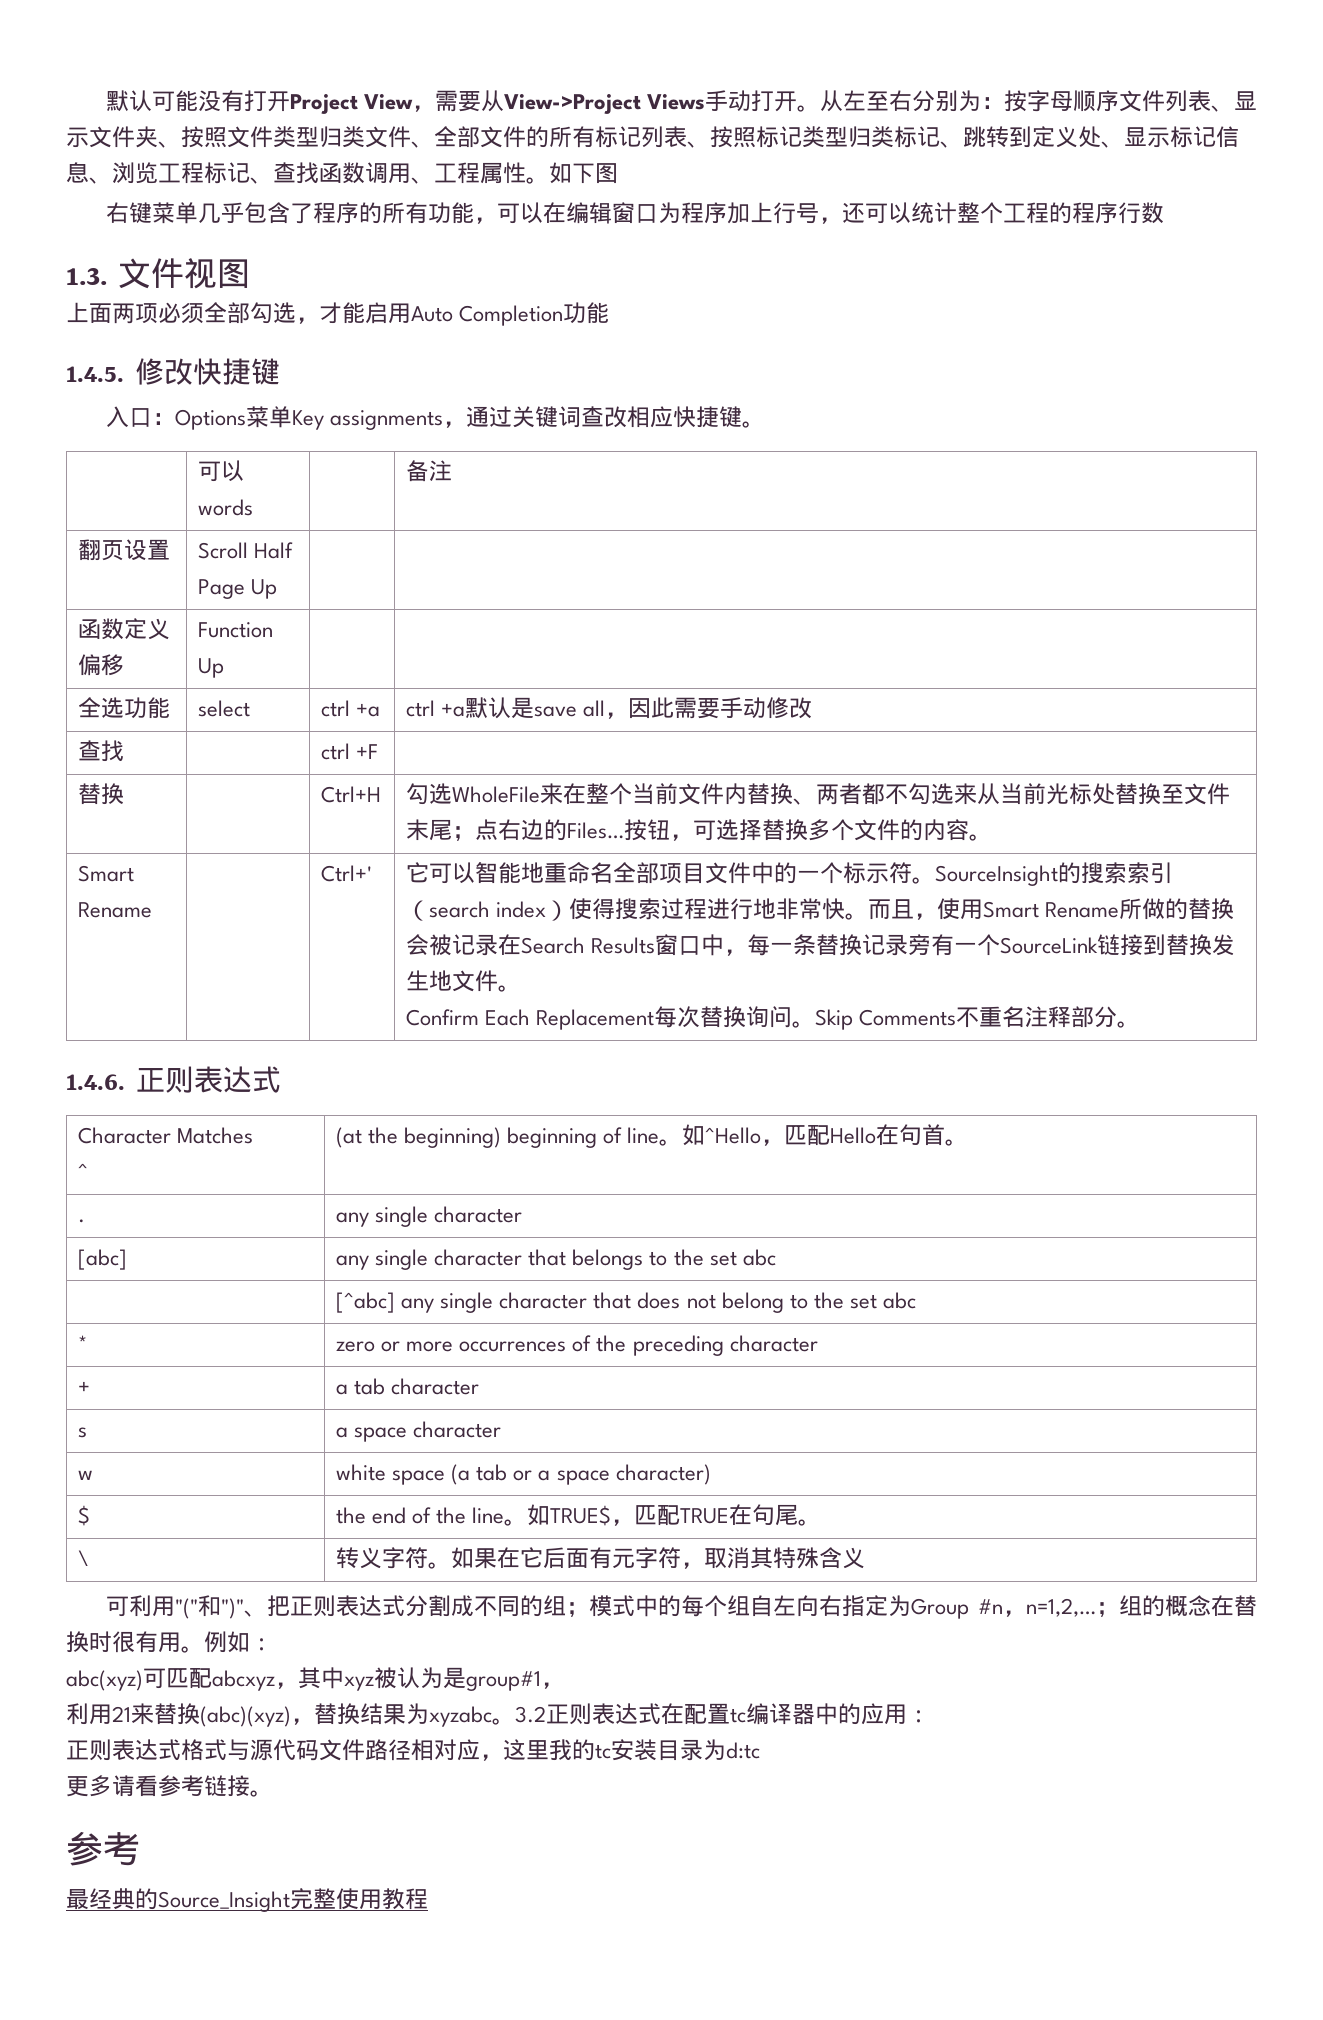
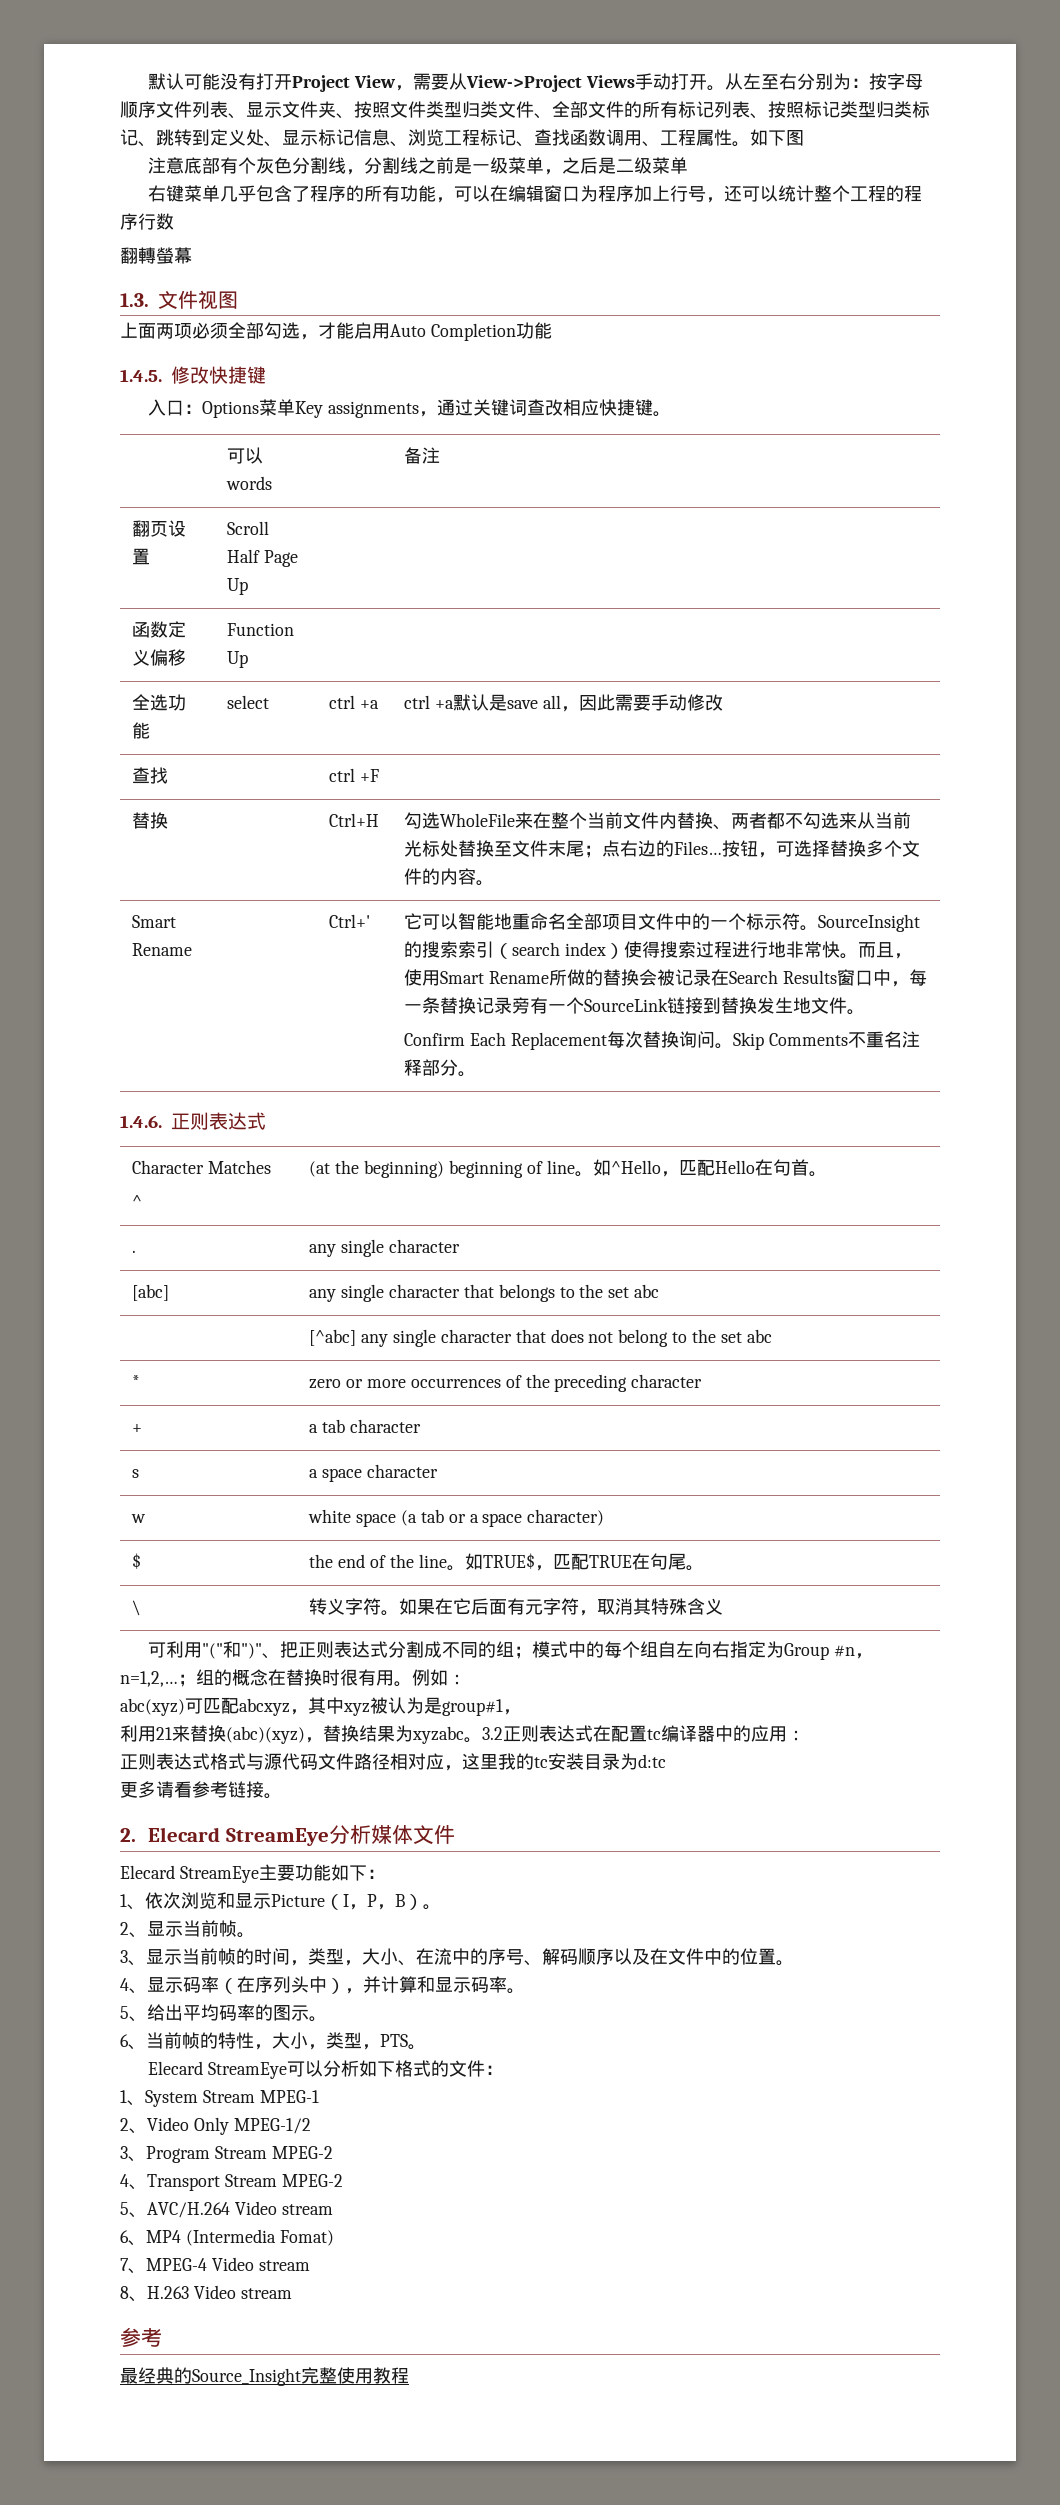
+ 注意底部有个灰色分割线，分割线之前是一级菜单，之后是二级菜单
+ 翻轉螢幕
+ 2. Elecard StreamEye分析媒体文件
+ Elecard StreamEye主要功能如下：
+ 1、依次浏览和显示Picture（I，P，B）。
+ 2、显示当前帧。
+ 3、显示当前帧的时间，类型，大小、在流中的序号、解码顺序以及在文件中的位置。
+ 4、显示码率（在序列头中），并计算和显示码率。
+ 5、给出平均码率的图示。
+ 6、当前帧的特性，大小，类型，PTS。
+ Elecard StreamEye可以分析如下格式的文件：
+ 1、System Stream MPEG-1
+ 2、Video Only MPEG-1/2
+ 3、Program Stream MPEG-2
+ 4、Transport Stream MPEG-2
+ 5、AVC/H.264 Video stream
+ 6、MP4 (Intermedia Fomat)
+ 7、MPEG-4 Video stream
+ 8、H.263 Video stream

